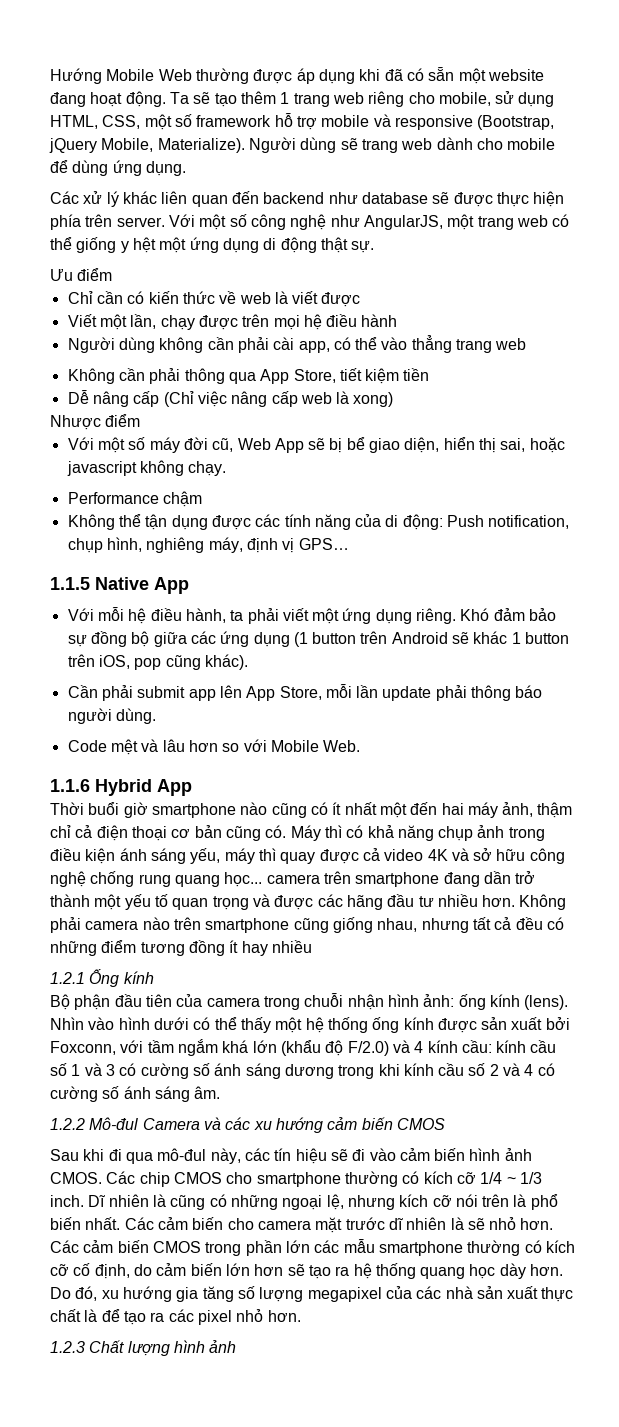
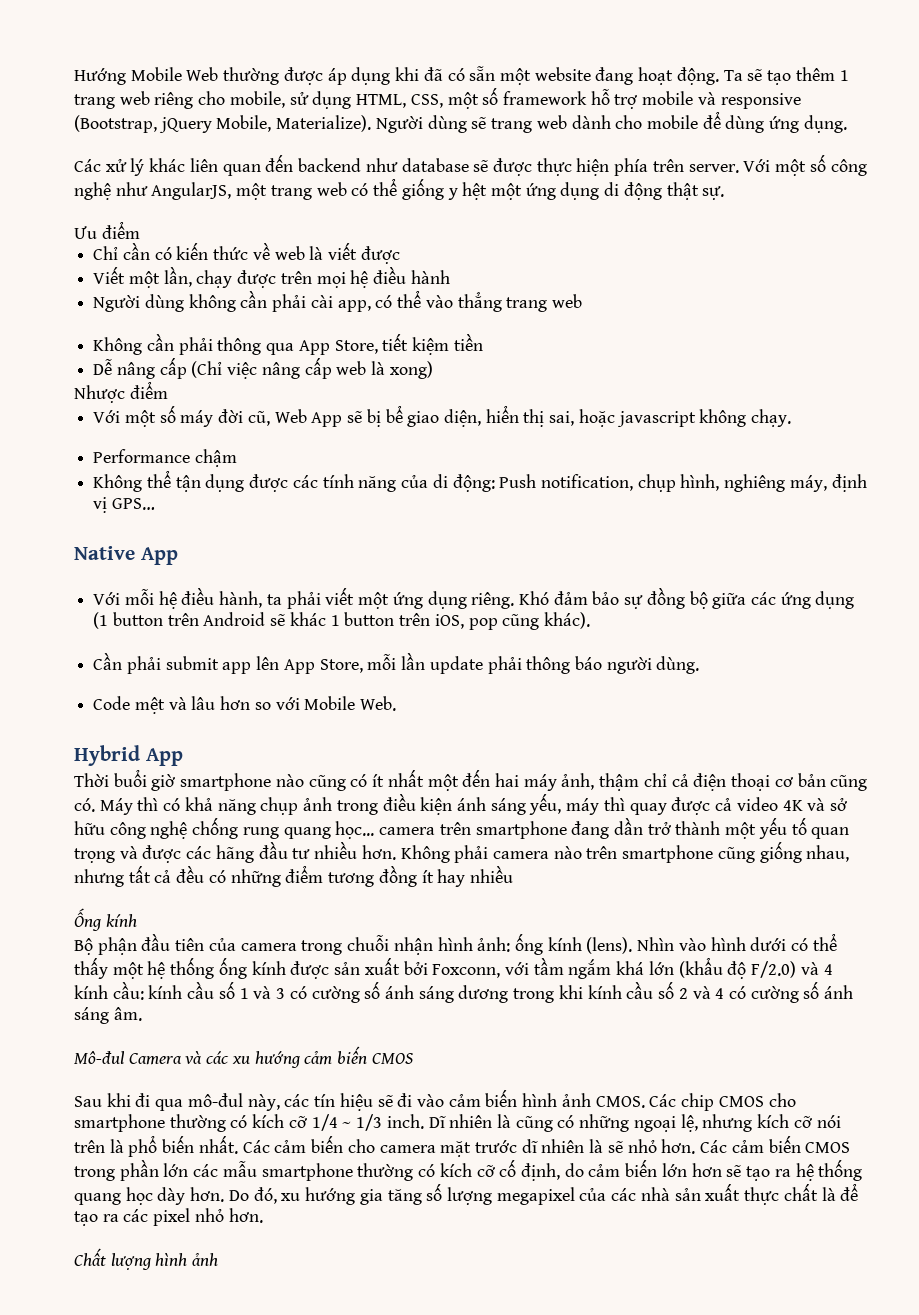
- 1.1.5 Native App
+ Native App
- 1.1.6 Hybrid App
+ Hybrid App
- 1.2.1 Ống kính
+ Ống kính
- 1.2.2 Mô-đul Camera và các xu hướng cảm biến CMOS
+ Mô-đul Camera và các xu hướng cảm biến CMOS
- 1.2.3 Chất lượng hình ảnh
+ Chất lượng hình ảnh

